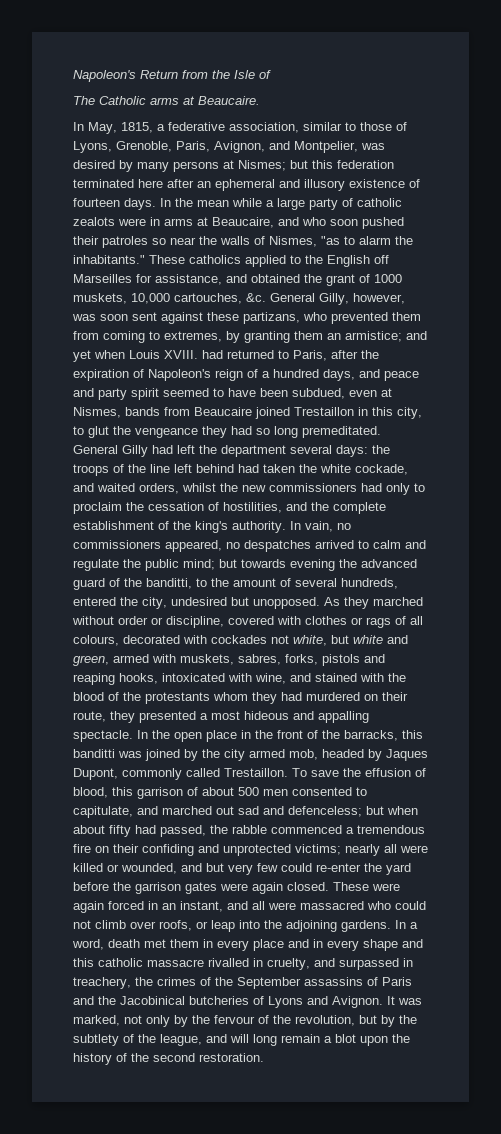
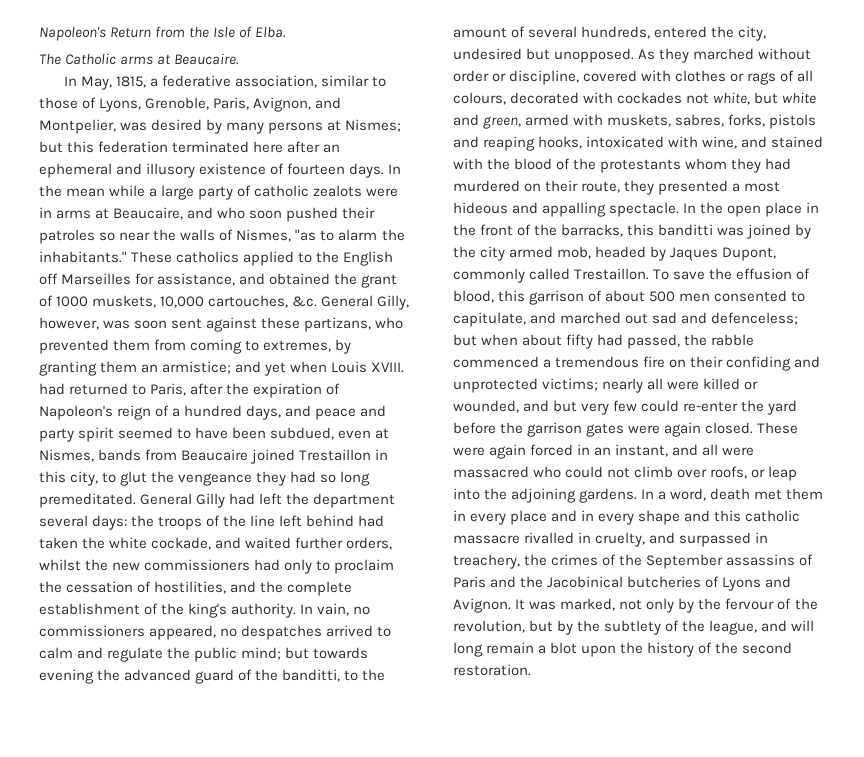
- Napoleon's Return from the Isle of
+ Napoleon's Return from the Isle of Elba.
- General Gilly had left the department several days: the troops of the line left behind had taken the white cockade, and waited orders, whilst the new commissioners had only to proclaim the cessation of hostilities, and the complete establishment of the king's authority.
+ General Gilly had left the department several days: the troops of the line left behind had taken the white cockade, and waited further orders, whilst the new commissioners had only to proclaim the cessation of hostilities, and the complete establishment of the king's authority.

